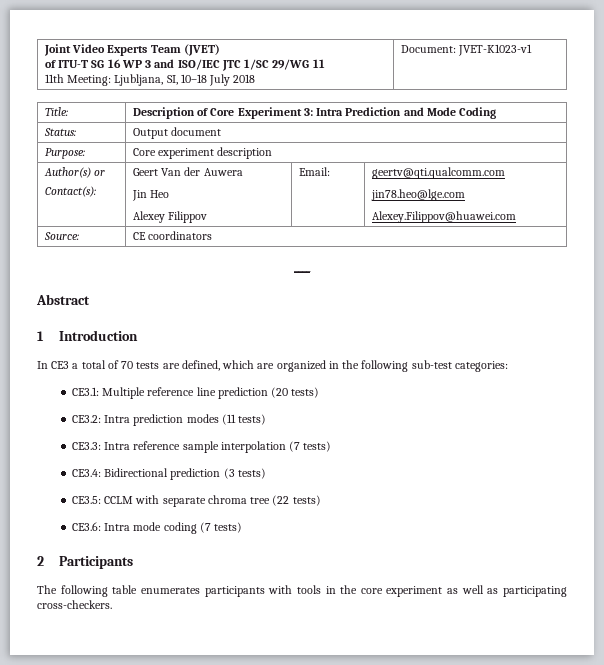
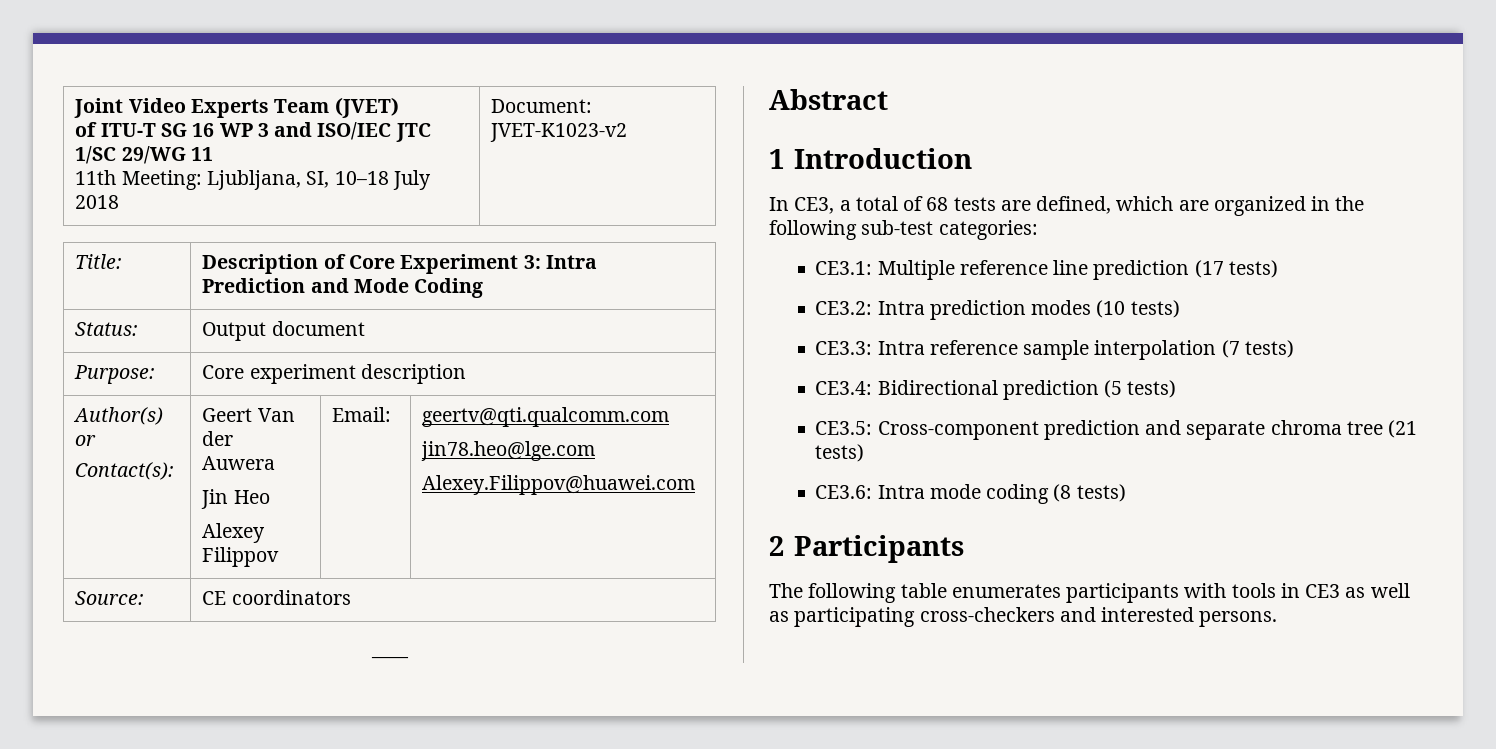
  Joint Video Experts Team (JVET)
  of ITU-T SG 16 WP 3 and ISO/IEC JTC 1/SC 29/WG 11
- 11th Meeting: Ljubljana, SI, 10–18 July 2018 | Document: JVET-K1023-v1
+ 11th Meeting: Ljubljana, SI, 10–18 July 2018 | Document: JVET-K1023-v2
- In CE3 a total of 70 tests are defined, which are organized in the following sub-test categories:
+ In CE3, a total of 68 tests are defined, which are organized in the following sub-test categories:
- CE3.1: Multiple reference line prediction (20 tests)
+ CE3.1: Multiple reference line prediction (17 tests)
- CE3.2: Intra prediction modes (11 tests)
+ CE3.2: Intra prediction modes (10 tests)
- CE3.4: Bidirectional prediction (3 tests)
+ CE3.4: Bidirectional prediction (5 tests)
- CE3.5: CCLM with separate chroma tree (22 tests)
+ CE3.5: Cross-component prediction and separate chroma tree (21 tests)
- CE3.6: Intra mode coding (7 tests)
+ CE3.6: Intra mode coding (8 tests)
- The following table enumerates participants with tools in the core experiment as well as participating cross-checkers.
+ The following table enumerates participants with tools in CE3 as well as participating cross-checkers and interested persons.

